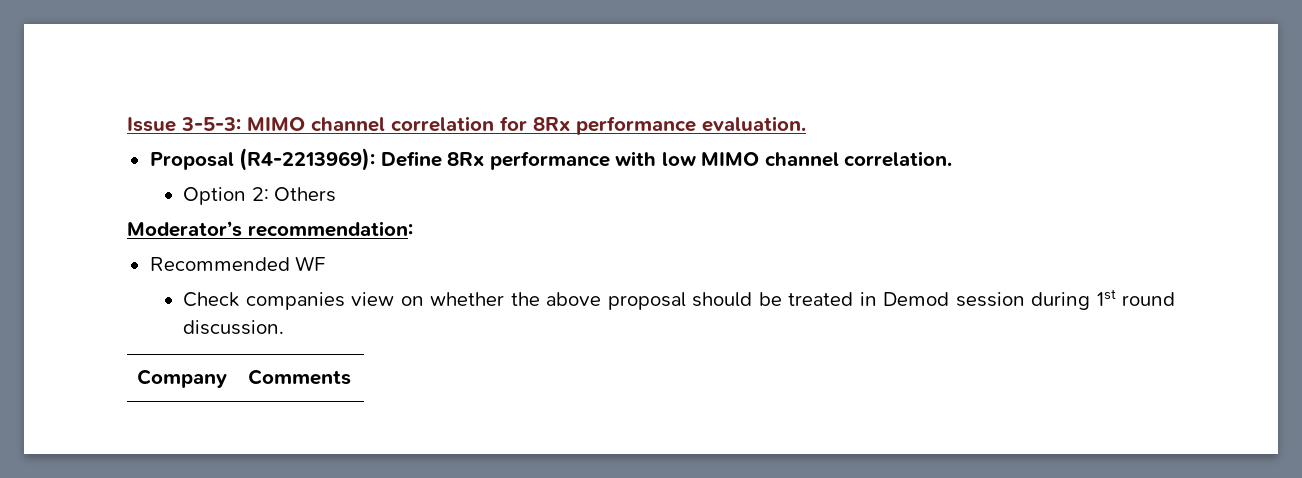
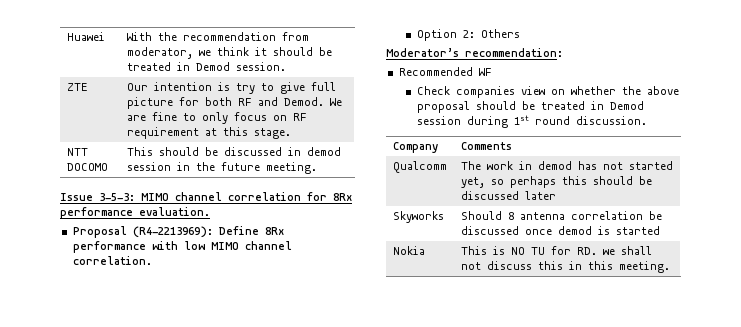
+ Huawei | With the recommendation from moderator, we think it should be treated in Demod session.
+ ZTE | Our intention is try to give full picture for both RF and Demod. We are fine to only focus on RF requirement at this stage.
+ NTT DOCOMO | This should be discussed in demod session in the future meeting.
+ Qualcomm | The work in demod has not started yet, so perhaps this should be discussed later
+ Skyworks | Should 8 antenna correlation be discussed once demod is started
+ Nokia | This is NO TU for RD. we shall not discuss this in this meeting.

